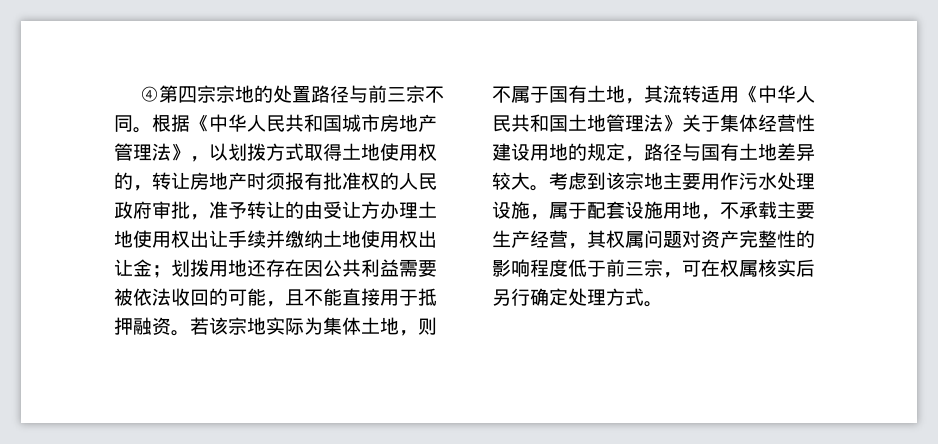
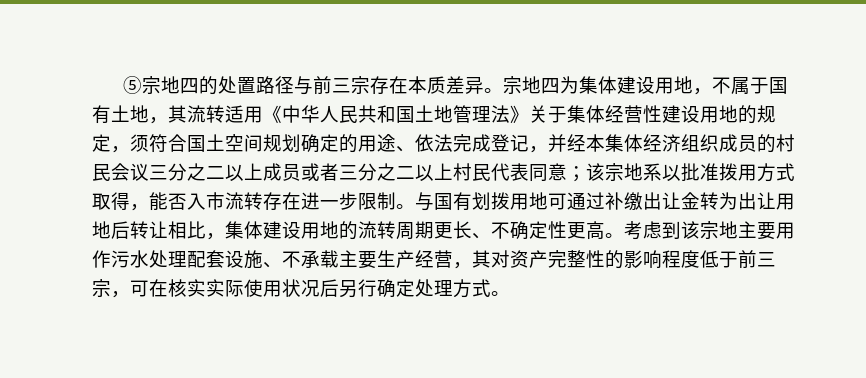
- ④第四宗宗地的处置路径与前三宗不同。根据《中华人民共和国城市房地产管理法》，以划拨方式取得土地使用权的，转让房地产时须报有批准权的人民政府审批，准予转让的由受让方办理土地使用权出让手续并缴纳土地使用权出让金；划拨用地还存在因公共利益需要被依法收回的可能，且不能直接用于抵押融资。若该宗地实际为集体土地，则不属于国有土地，其流转适用《中华人民共和国土地管理法》关于集体经营性建设用地的规定，路径与国有土地差异较大。
+ ⑤宗地四的处置路径与前三宗存在本质差异。宗地四为集体建设用地，不属于国有土地，其流转适用《中华人民共和国土地管理法》关于集体经营性建设用地的规定，须符合国土空间规划确定的用途、依法完成登记，并经本集体经济组织成员的村民会议三分之二以上成员或者三分之二以上村民代表同意；该宗地系以批准拨用方式取得，能否入市流转存在进一步限制。与国有划拨用地可通过补缴出让金转为出让用地后转让相比，集体建设用地的流转周期更长、不确定性更高。
- 考虑到该宗地主要用作污水处理设施，属于配套设施用地，不承载主要生产经营，其权属问题对资产完整性的影响程度低于前三宗，可在权属核实后另行确定处理方式。
+ 考虑到该宗地主要用作污水处理配套设施、不承载主要生产经营，其对资产完整性的影响程度低于前三宗，可在核实实际使用状况后另行确定处理方式。

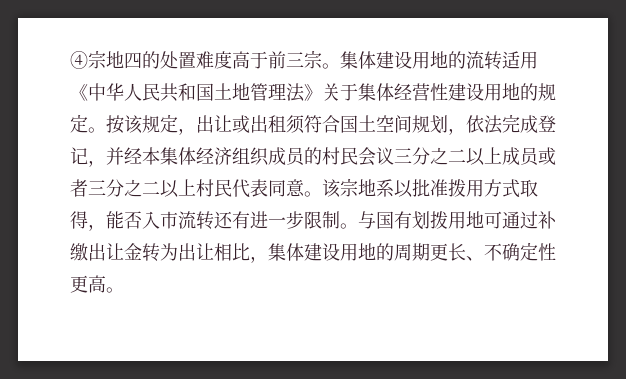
- ⑤宗地四的处置路径与前三宗存在本质差异。宗地四为集体建设用地，不属于国有土地，其流转适用《中华人民共和国土地管理法》关于集体经营性建设用地的规定，须符合国土空间规划确定的用途、依法完成登记，并经本集体经济组织成员的村民会议三分之二以上成员或者三分之二以上村民代表同意；该宗地系以批准拨用方式取得，能否入市流转存在进一步限制。
+ ④宗地四的处置难度高于前三宗。集体建设用地的流转适用《中华人民共和国土地管理法》关于集体经营性建设用地的规定。按该规定，出让或出租须符合国土空间规划，依法完成登记，并经本集体经济组织成员的村民会议三分之二以上成员或者三分之二以上村民代表同意。该宗地系以批准拨用方式取得，能否入市流转还有进一步限制。
- 与国有划拨用地可通过补缴出让金转为出让用地后转让相比，集体建设用地的流转周期更长、不确定性更高。考虑到该宗地主要用作污水处理配套设施、不承载主要生产经营，其对资产完整性的影响程度低于前三宗，可在核实实际使用状况后另行确定处理方式。
+ 与国有划拨用地可通过补缴出让金转为出让相比，集体建设用地的周期更长、不确定性更高。

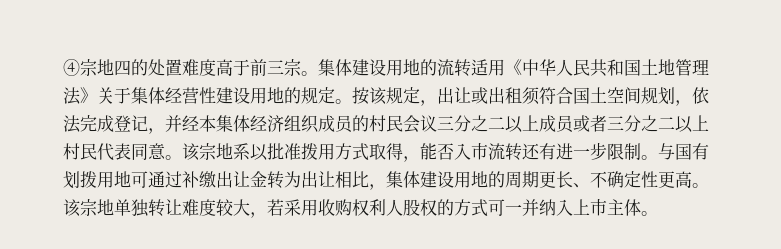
+ 该宗地单独转让难度较大，若采用收购权利人股权的方式可一并纳入上市主体。

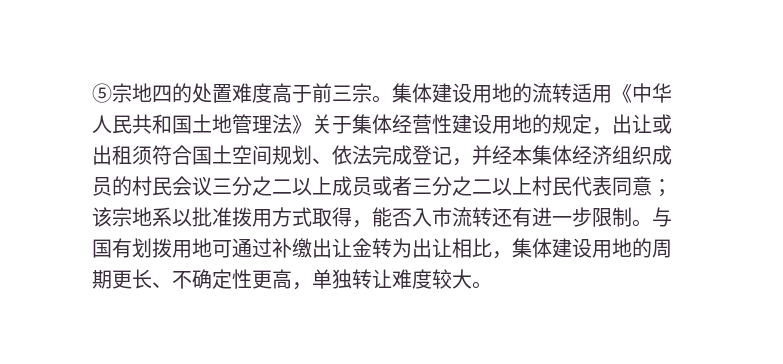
- ④宗地四的处置难度高于前三宗。
+ ⑤宗地四的处置难度高于前三宗。
- 集体建设用地的流转适用《中华人民共和国土地管理法》关于集体经营性建设用地的规定。按该规定，出让或出租须符合国土空间规划，依法完成登记，并经本集体经济组织成员的村民会议三分之二以上成员或者三分之二以上村民代表同意。
+ 集体建设用地的流转适用《中华人民共和国土地管理法》关于集体经营性建设用地的规定，出让或出租须符合国土空间规划、依法完成登记，并经本集体经济组织成员的村民会议三分之二以上成员或者三分之二以上村民代表同意；
- 与国有划拨用地可通过补缴出让金转为出让相比，集体建设用地的周期更长、不确定性更高。该宗地单独转让难度较大，若采用收购权利人股权的方式可一并纳入上市主体。
+ 与国有划拨用地可通过补缴出让金转为出让相比，集体建设用地的周期更长、不确定性更高，单独转让难度较大。

